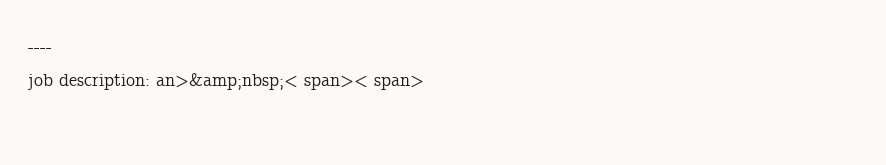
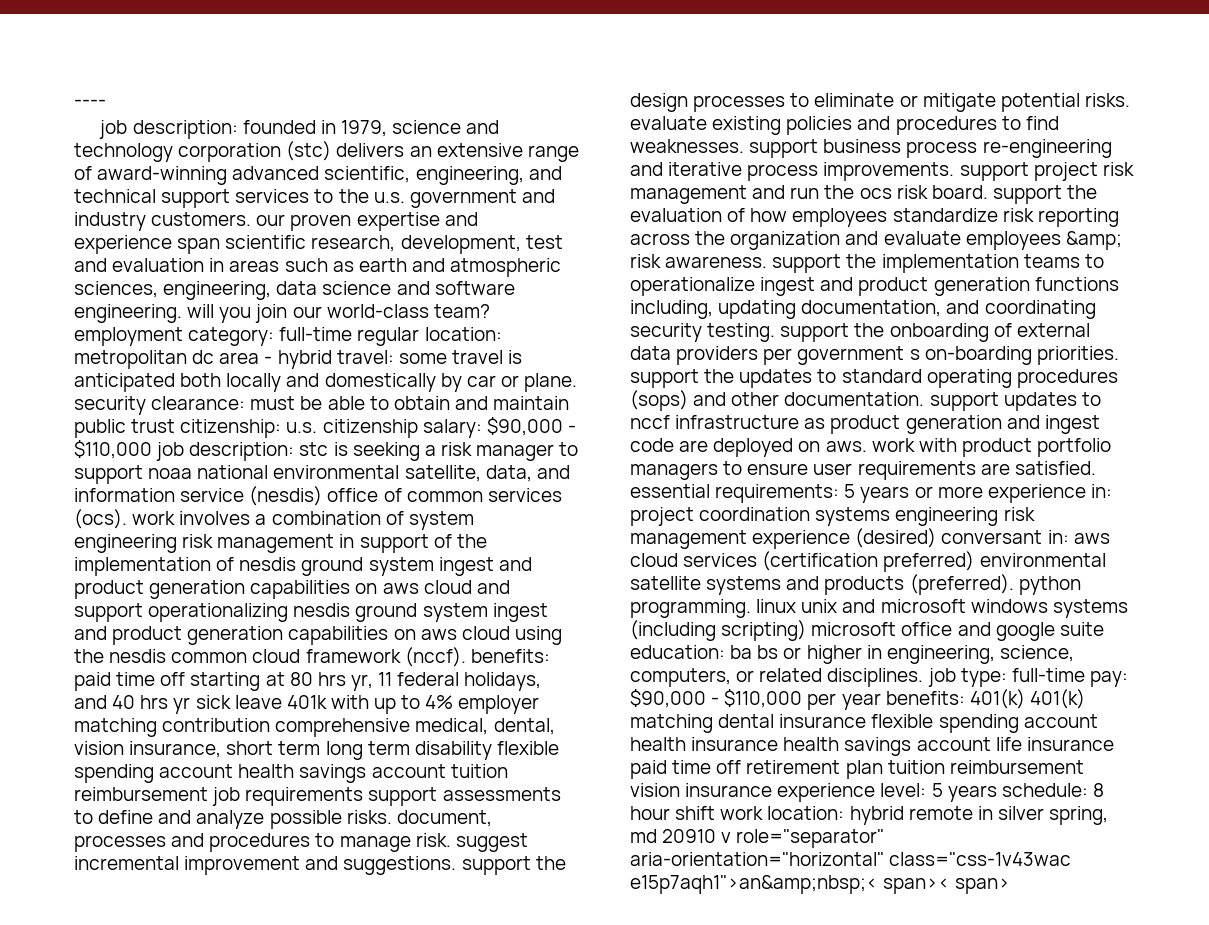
- job description: an>&amp;nbsp;< span>< span>
+ job description: founded in 1979, science and technology corporation (stc) delivers an extensive range of award-winning advanced scientific, engineering, and technical support services to the u.s. government and industry customers. our proven expertise and experience span scientific research, development, test and evaluation in areas such as earth and atmospheric sciences, engineering, data science and software engineering. will you join our world-class team? employment category: full-time regular location: metropolitan dc area - hybrid travel: some travel is anticipated both locally and domestically by car or plane. security clearance: must be able to obtain and maintain public trust citizenship: u.s. citizenship salary: $90,000 - $110,000 job description: stc is seeking a risk manager to support noaa national environmental satellite, data, and information service (nesdis) office of common services (ocs). work involves a combination of system engineering risk management in support of the implementation of nesdis ground system ingest and product generation capabilities on aws cloud and support operationalizing nesdis ground system ingest and product generation capabilities on aws cloud using the nesdis common cloud framework (nccf). benefits: paid time off starting at 80 hrs yr, 11 federal holidays, and 40 hrs yr sick leave 401k with up to 4% employer matching contribution comprehensive medical, dental, vision insurance, short term long term disability flexible spending account health savings account tuition reimbursement job requirements support assessments to define and analyze possible risks. document, processes and procedures to manage risk. suggest incremental improvement and suggestions. support the design processes to eliminate or mitigate potential risks. evaluate existing policies and procedures to find weaknesses. support business process re-engineering and iterative process improvements. support project risk management and run the ocs risk board. support the evaluation of how employees standardize risk reporting across the organization and evaluate employees &amp; risk awareness. support the implementation teams to operationalize ingest and product generation functions including, updating documentation, and coordinating security testing. support the onboarding of external data providers per government s on-boarding priorities. support the updates to standard operating procedures (sops) and other documentation. support updates to nccf infrastructure as product generation and ingest code are deployed on aws. work with product portfolio managers to ensure user requirements are satisfied. essential requirements: 5 years or more experience in: project coordination systems engineering risk management experience (desired) conversant in: aws cloud services (certification preferred) environmental satellite systems and products (preferred). python programming. linux unix and microsoft windows systems (including scripting) microsoft office and google suite education: ba bs or higher in engineering, science, computers, or related disciplines. job type: full-time pay: $90,000 - $110,000 per year benefits: 401(k) 401(k) matching dental insurance flexible spending account health insurance health savings account life insurance paid time off retirement plan tuition reimbursement vision insurance experience level: 5 years schedule: 8 hour shift work location: hybrid remote in silver spring, md 20910 v role="separator" aria-orientation="horizontal" class="css-1v43wac e15p7aqh1">an&amp;nbsp;< span>< span>

